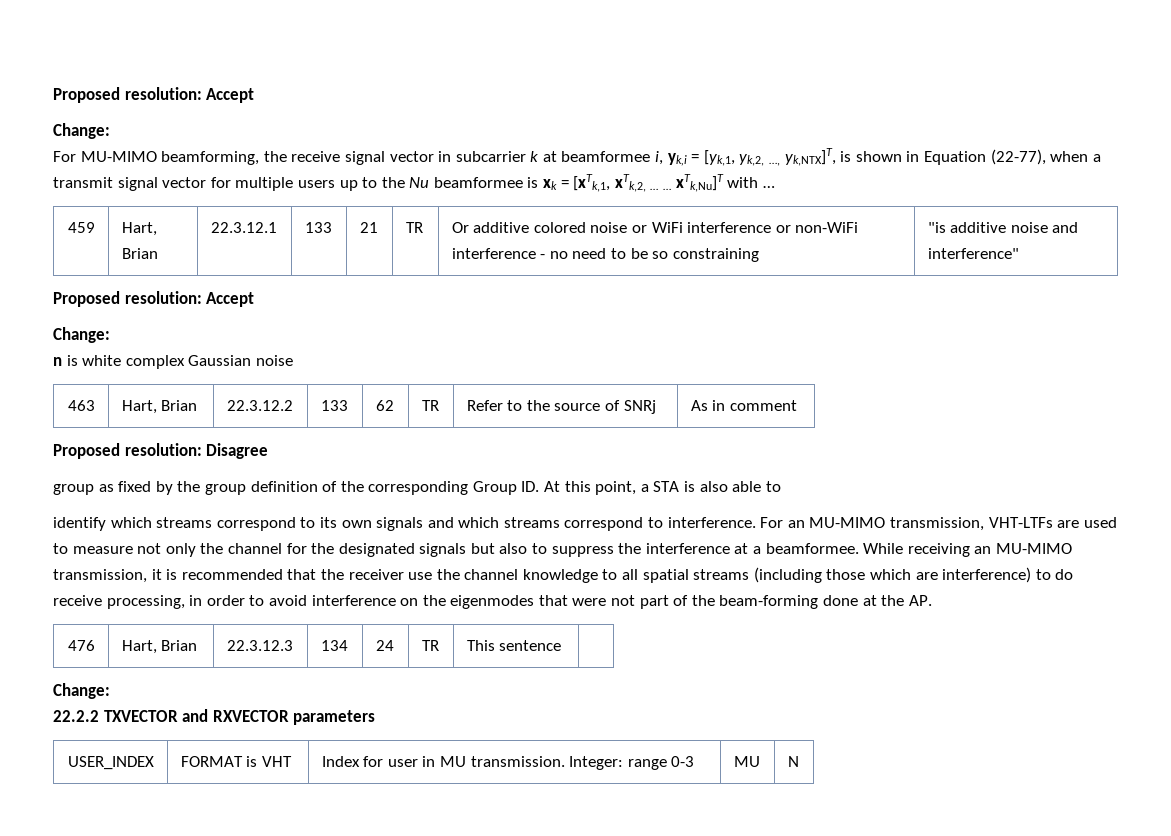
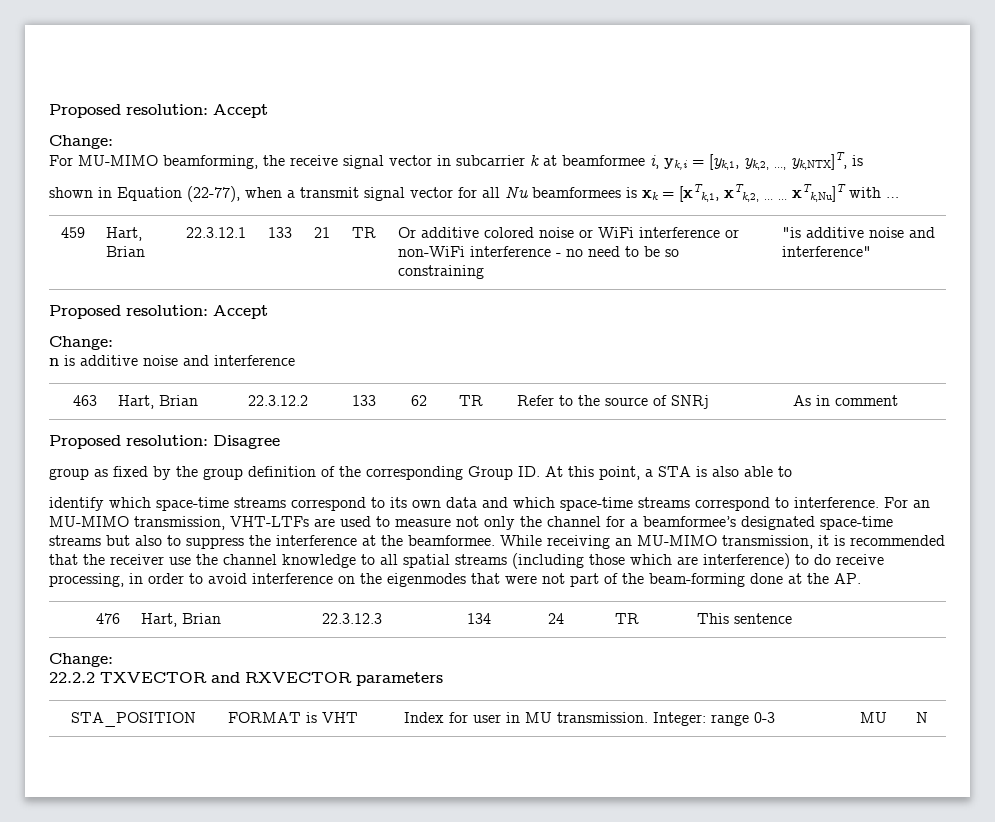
- For MU-MIMO beamforming, the receive signal vector in subcarrier k at beamformee i, yk,i = [yk,1, yk,2, …, yk,NTX]T, is shown in Equation (22-77), when a transmit signal vector for multiple users up to the Nu beamformee is xk = [xTk,1, xTk,2, …
+ For MU-MIMO beamforming, the receive signal vector in subcarrier k at beamformee i, yk,i = [yk,1, yk,2, …, yk,NTX]T, is
+ shown in Equation (22-77), when a transmit signal vector for all Nu beamformees is xk = [xTk,1, xTk,2, …
- n is white complex Gaussian noise
+ n is additive noise and interference
- identify which streams correspond to its own signals and which streams correspond to interference.
+ identify which space-time streams correspond to its own data and which space-time streams correspond to interference.
- For an MU-MIMO transmission, VHT-LTFs are used to measure not only the channel for the designated signals but also to suppress the interference at a beamformee.
+ For an MU-MIMO transmission, VHT-LTFs are used to measure not only the channel for a beamformee’s designated space-time streams but also to suppress the interference at the beamformee.
- USER_INDEX | FORMAT is VHT | Index for user in MU transmission. Integer: range 0-3 | MU | N
+ STA_POSITION | FORMAT is VHT | Index for user in MU transmission. Integer: range 0-3 | MU | N

